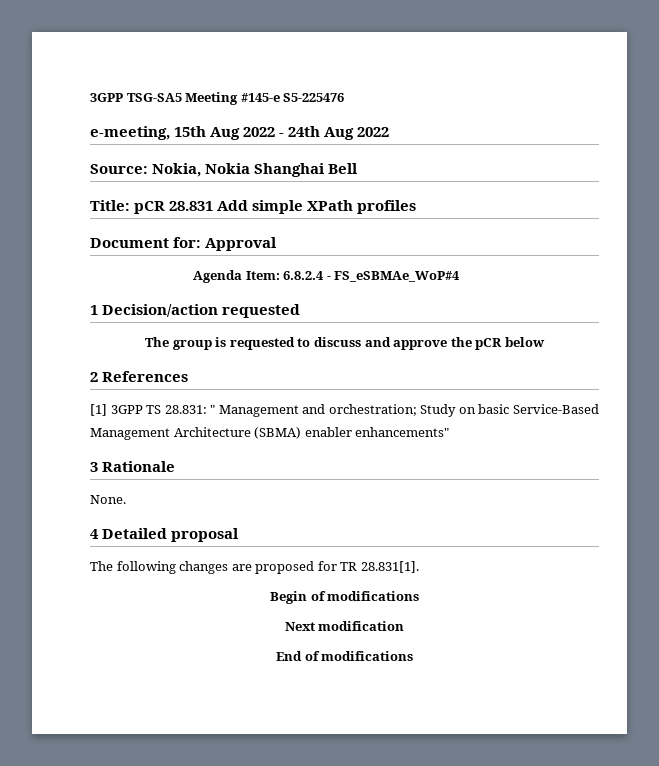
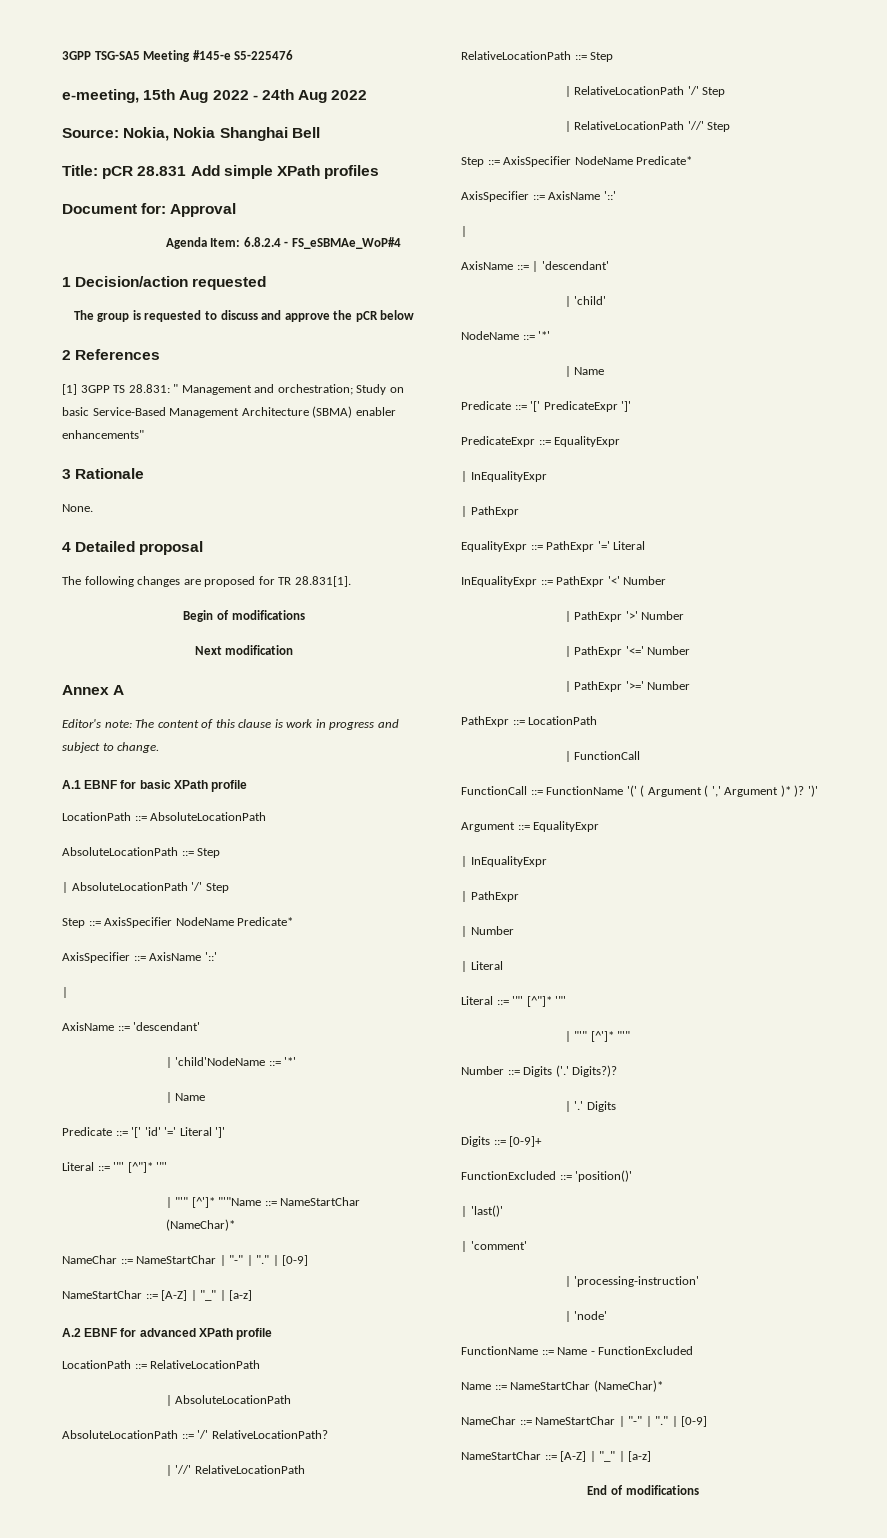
+ Annex A
+ Editor's note: The content of this clause is work in progress and subject to change.
+ A.1 EBNF for basic XPath profile
+ LocationPath ::= AbsoluteLocationPath
+ AbsoluteLocationPath ::= Step
+ | AbsoluteLocationPath '/' Step
+ Step ::= AxisSpecifier NodeName Predicate*
+ AxisSpecifier ::= AxisName '::'
+ |
+ AxisName ::= 'descendant'
+ | 'child'NodeName ::= '*'
+ | Name
+ Predicate ::= '[' 'id' '=' Literal ']'
+ Literal ::= '"' [^"]* '"'
+ | "'" [^']* "'"Name ::= NameStartChar (NameChar)*
+ NameChar ::= NameStartChar | "-" | "." | [0-9]
+ NameStartChar ::= [A-Z] | "_" | [a-z]
+ A.2 EBNF for advanced XPath profile
+ LocationPath ::= RelativeLocationPath
+ | AbsoluteLocationPath
+ AbsoluteLocationPath ::= '/' RelativeLocationPath?
+ | '//' RelativeLocationPath
+ RelativeLocationPath ::= Step
+ | RelativeLocationPath '/' Step
+ | RelativeLocationPath '//' Step
+ Step ::= AxisSpecifier NodeName Predicate*
+ AxisSpecifier ::= AxisName '::'
+ |
+ AxisName ::= | 'descendant'
+ | 'child'
+ NodeName ::= '*'
+ | Name
+ Predicate ::= '[' PredicateExpr ']'
+ PredicateExpr ::= EqualityExpr
+ | InEqualityExpr
+ | PathExpr
+ EqualityExpr ::= PathExpr '=' Literal
+ InEqualityExpr ::= PathExpr '<' Number
+ | PathExpr '>' Number
+ | PathExpr '<=' Number
+ | PathExpr '>=' Number
+ PathExpr ::= LocationPath
+ | FunctionCall
+ FunctionCall ::= FunctionName '(' ( Argument ( ',' Argument )* )? ')'
+ Argument ::= EqualityExpr
+ | InEqualityExpr
+ | PathExpr
+ | Number
+ | Literal
+ Literal ::= '"' [^"]* '"'
+ | "'" [^']* "'"
+ Number ::= Digits ('.' Digits?)?
+ | '.' Digits
+ Digits ::= [0-9]+
+ FunctionExcluded ::= 'position()'
+ | 'last()'
+ | 'comment'
+ | 'processing-instruction'
+ | 'node'
+ FunctionName ::= Name - FunctionExcluded
+ Name ::= NameStartChar (NameChar)*
+ NameChar ::= NameStartChar | "-" | "." | [0-9]
+ NameStartChar ::= [A-Z] | "_" | [a-z]

